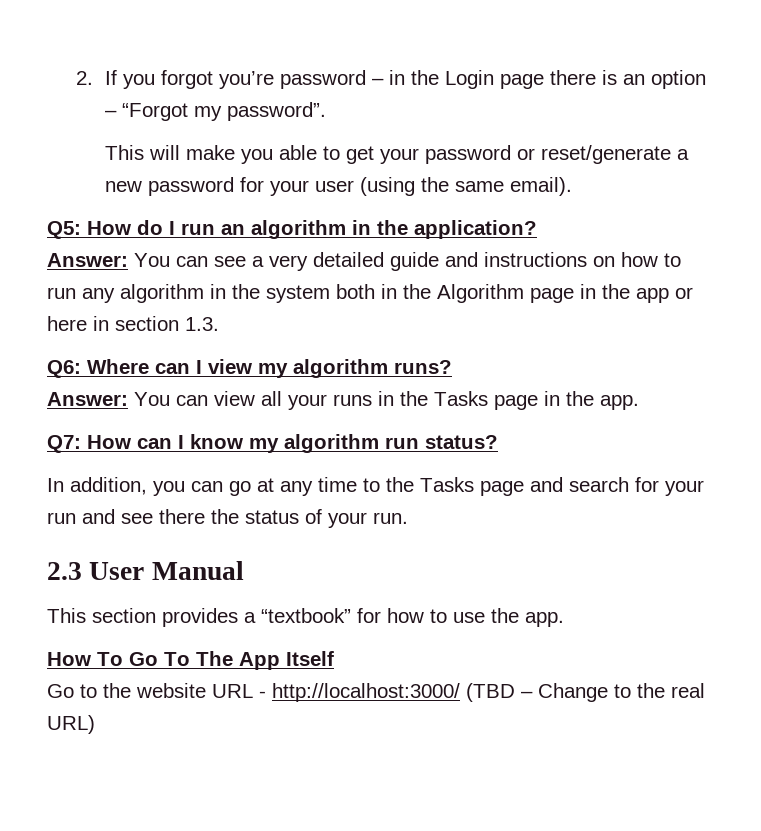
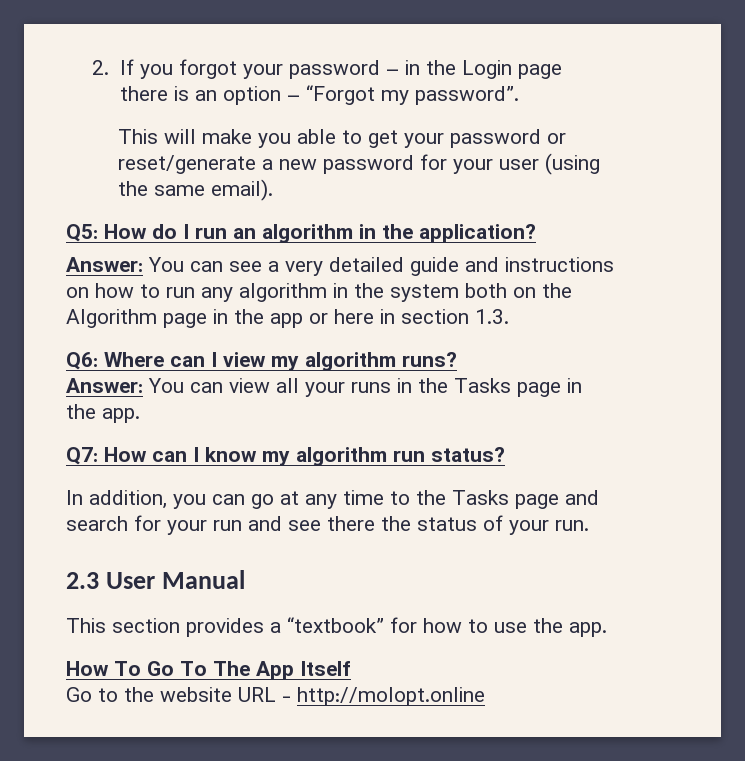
- 2. If you forgot you’re password – in the Login page there is an option – “Forgot my password”.
+ 2. If you forgot your password – in the Login page there is an option – “Forgot my password”.
- Answer: You can see a very detailed guide and instructions on how to run any algorithm in the system both in the Algorithm page in the app or here in section 1.3.
+ Answer: You can see a very detailed guide and instructions on how to run any algorithm in the system both on the Algorithm page in the app or here in section 1.3.
- Go to the website URL - http://localhost:3000/ (TBD – Change to the real URL)
+ Go to the website URL - http://molopt.online

